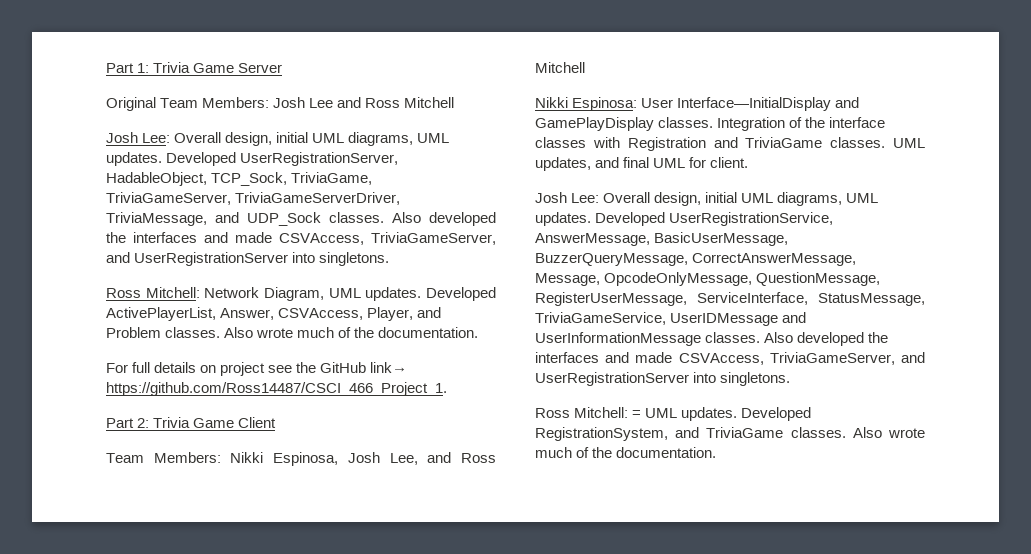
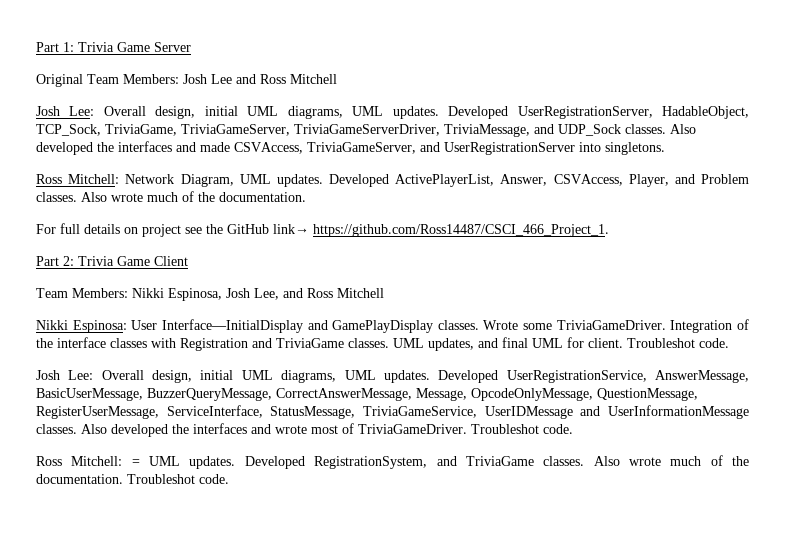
+ Wrote some TriviaGameDriver.
- UML updates, and final UML for client.
+ UML updates, and final UML for client. Troubleshot code.
- Developed UserRegistrationService, AnswerMessage, BasicUserMessage, BuzzerQueryMessage, CorrectAnswerMessage, Message, OpcodeOnlyMessage, QuestionMessage, RegisterUserMessage, ServiceInterface, StatusMessage, TriviaGameService, UserIDMessage and UserInformationMessage classes. Also developed the interfaces and made CSVAccess, TriviaGameServer, and UserRegistrationServer into singletons.
+ Developed UserRegistrationService, AnswerMessage, BasicUserMessage, BuzzerQueryMessage, CorrectAnswerMessage, Message, OpcodeOnlyMessage, QuestionMessage, RegisterUserMessage, ServiceInterface, StatusMessage, TriviaGameService, UserIDMessage and UserInformationMessage classes. Also developed the interfaces and wrote most of TriviaGameDriver. Troubleshot code.
- Developed RegistrationSystem, and TriviaGame classes. Also wrote much of the documentation.
+ Developed RegistrationSystem, and TriviaGame classes. Also wrote much of the documentation. Troubleshot code.

